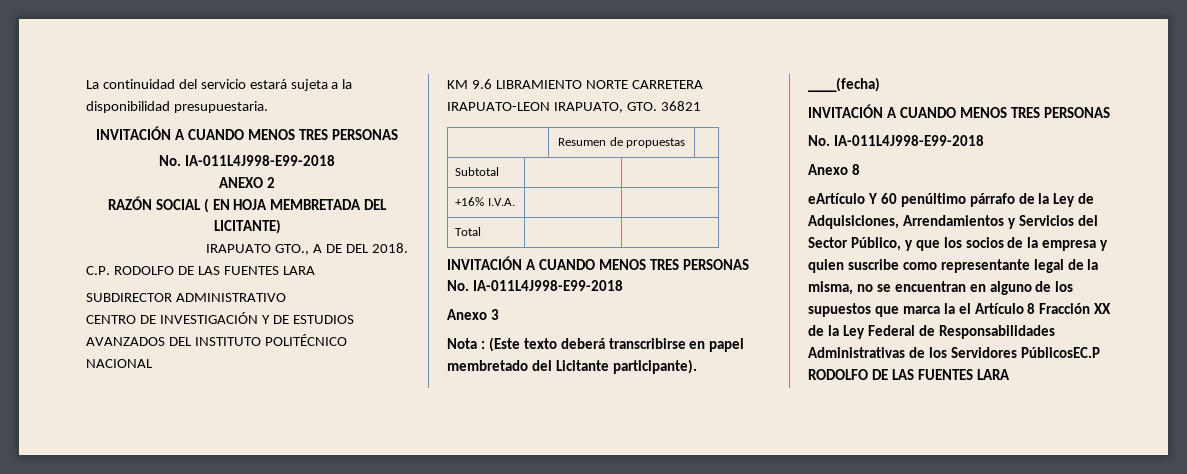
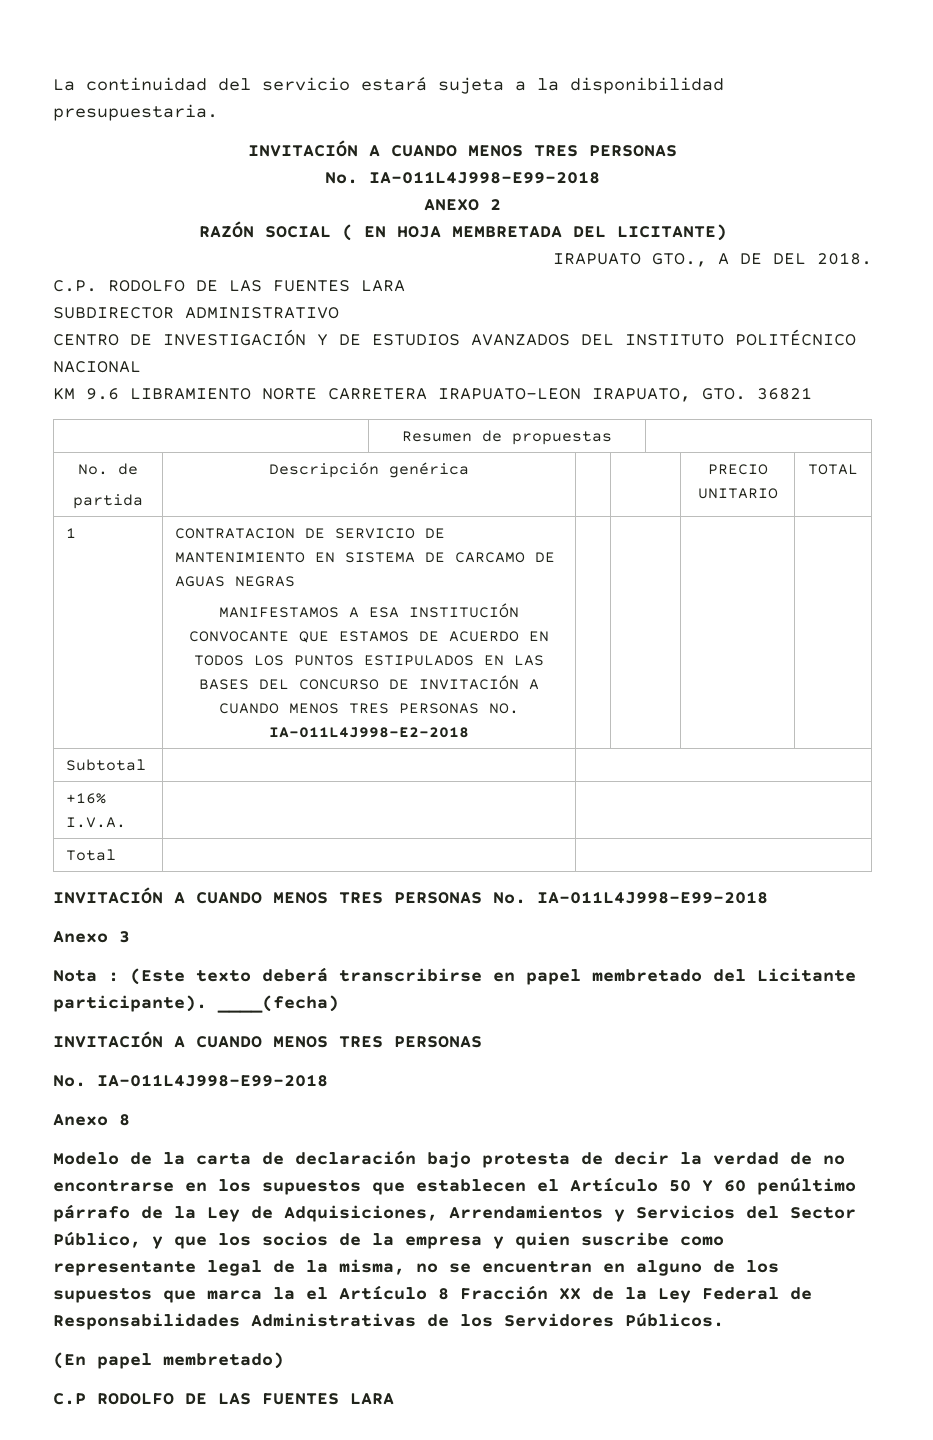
+ No. de
+ partida | Descripción genérica | | | PRECIO UNITARIO | TOTAL
+ 1 | CONTRATACION DE SERVICIO DE MANTENIMIENTO EN SISTEMA DE CARCAMO DE AGUAS NEGRAS
+ MANIFESTAMOS A ESA INSTITUCIÓN CONVOCANTE QUE ESTAMOS DE ACUERDO EN TODOS LOS PUNTOS ESTIPULADOS EN LAS BASES DEL CONCURSO DE INVITACIÓN A CUANDO MENOS TRES PERSONAS NO. IA-011L4J998-E2-2018
- eArtículo Y 60 penúltimo párrafo de la Ley de Adquisiciones, Arrendamientos y Servicios del Sector Público, y que los socios de la empresa y quien suscribe como representante legal de la misma, no se encuentran en alguno de los supuestos que marca la el Artículo 8 Fracción XX de la Ley Federal de Responsabilidades Administrativas de los Servidores PúblicosEC.P RODOLFO DE LAS FUENTES LARA
+ Modelo de la carta de declaración bajo protesta de decir la verdad de no encontrarse en los supuestos que establecen el Artículo 50 Y 60 penúltimo párrafo de la Ley de Adquisiciones, Arrendamientos y Servicios del Sector Público, y que los socios de la empresa y quien suscribe como representante legal de la misma, no se encuentran en alguno de los supuestos que marca la el Artículo 8 Fracción XX de la Ley Federal de Responsabilidades Administrativas de los Servidores Públicos.
+ (En papel membretado)
+ C.P RODOLFO DE LAS FUENTES LARA

